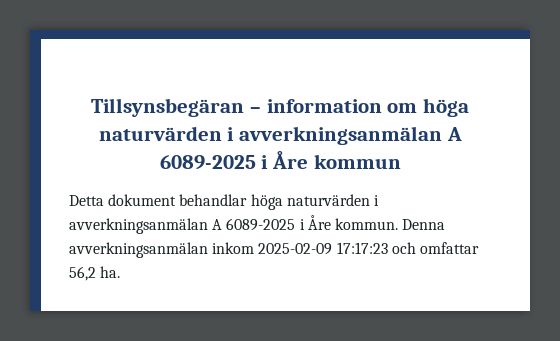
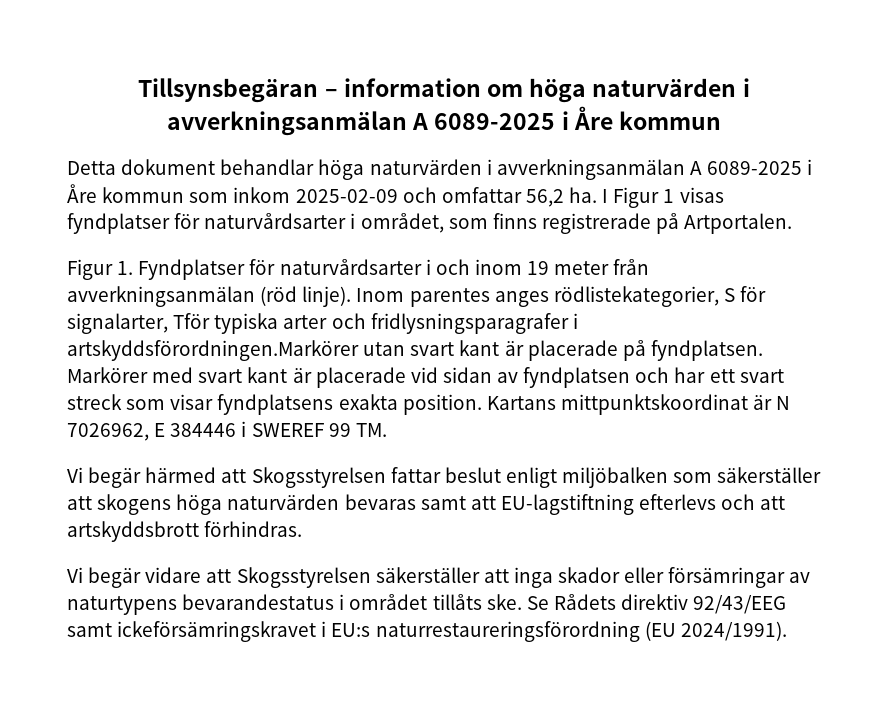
- Detta dokument behandlar höga naturvärden i avverkningsanmälan A 6089-2025 i Åre kommun. Denna avverkningsanmälan inkom 2025-02-09 17:17:23 och omfattar 56,2 ha.
+ Detta dokument behandlar höga naturvärden i avverkningsanmälan A 6089-2025 i Åre kommun som inkom 2025-02-09 och omfattar 56,2 ha.
+ I Figur 1 visas fyndplatser för naturvårdsarter i området, som finns registrerade på Artportalen.
+ Figur 1. Fyndplatser för naturvårdsarter i och inom 19 meter från avverkningsanmälan (röd linje). Inom parentes anges rödlistekategorier, S för signalarter, Tför typiska arter och fridlysningsparagrafer i artskyddsförordningen.Markörer utan svart kant är placerade på fyndplatsen. Markörer med svart kant är placerade vid sidan av fyndplatsen och har ett svart streck som visar fyndplatsens exakta position. Kartans mittpunktskoordinat är N 7026962, E 384446 i SWEREF 99 TM.
+ Vi begär härmed att Skogsstyrelsen fattar beslut enligt miljöbalken som säkerställer att skogens höga naturvärden bevaras samt att EU-lagstiftning efterlevs och att artskyddsbrott förhindras.
+ Vi begär vidare att Skogsstyrelsen säkerställer att inga skador eller försämringar av naturtypens bevarandestatus i området tillåts ske. Se Rådets direktiv 92/43/EEG samt ickeförsämringskravet i EU:s naturrestaureringsförordning (EU 2024/1991).

